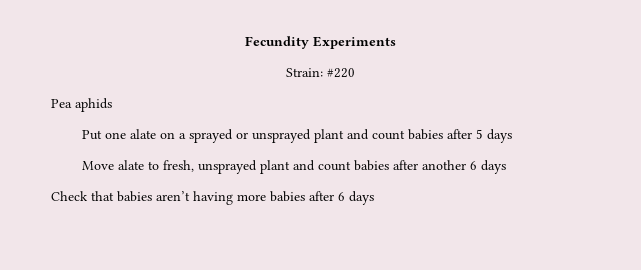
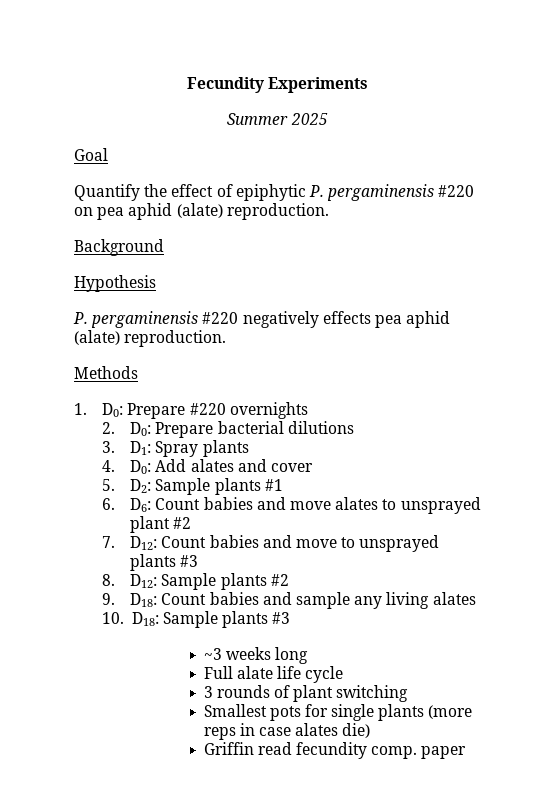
- Strain: #220
- Pea aphids
- Put one alate on a sprayed or unsprayed plant and count babies after 5 days
- Move alate to fresh, unsprayed plant and count babies after another 6 days
- Check that babies aren’t having more babies after 6 days
+ Summer 2025
+ Goal
+ Quantify the effect of epiphytic P. pergaminensis #220 on pea aphid (alate) reproduction.
+ Background
+ Hypothesis
+ P. pergaminensis #220 negatively effects pea aphid (alate) reproduction.
+ Methods
+ 1. D0: Prepare #220 overnights
+ 2. D0: Prepare bacterial dilutions
+ 3. D1: Spray plants
+ 4. D0: Add alates and cover
+ 5. D2: Sample plants #1
+ 6. D6: Count babies and move alates to unsprayed plant #2
+ 7. D12: Count babies and move to unsprayed plants #3
+ 8. D12: Sample plants #2
+ 9. D18: Count babies and sample any living alates
+ 10. D18: Sample plants #3
+ ~3 weeks long
+ Full alate life cycle
+ 3 rounds of plant switching
+ Smallest pots for single plants (more reps in case alates die)
+ Griffin read fecundity comp. paper

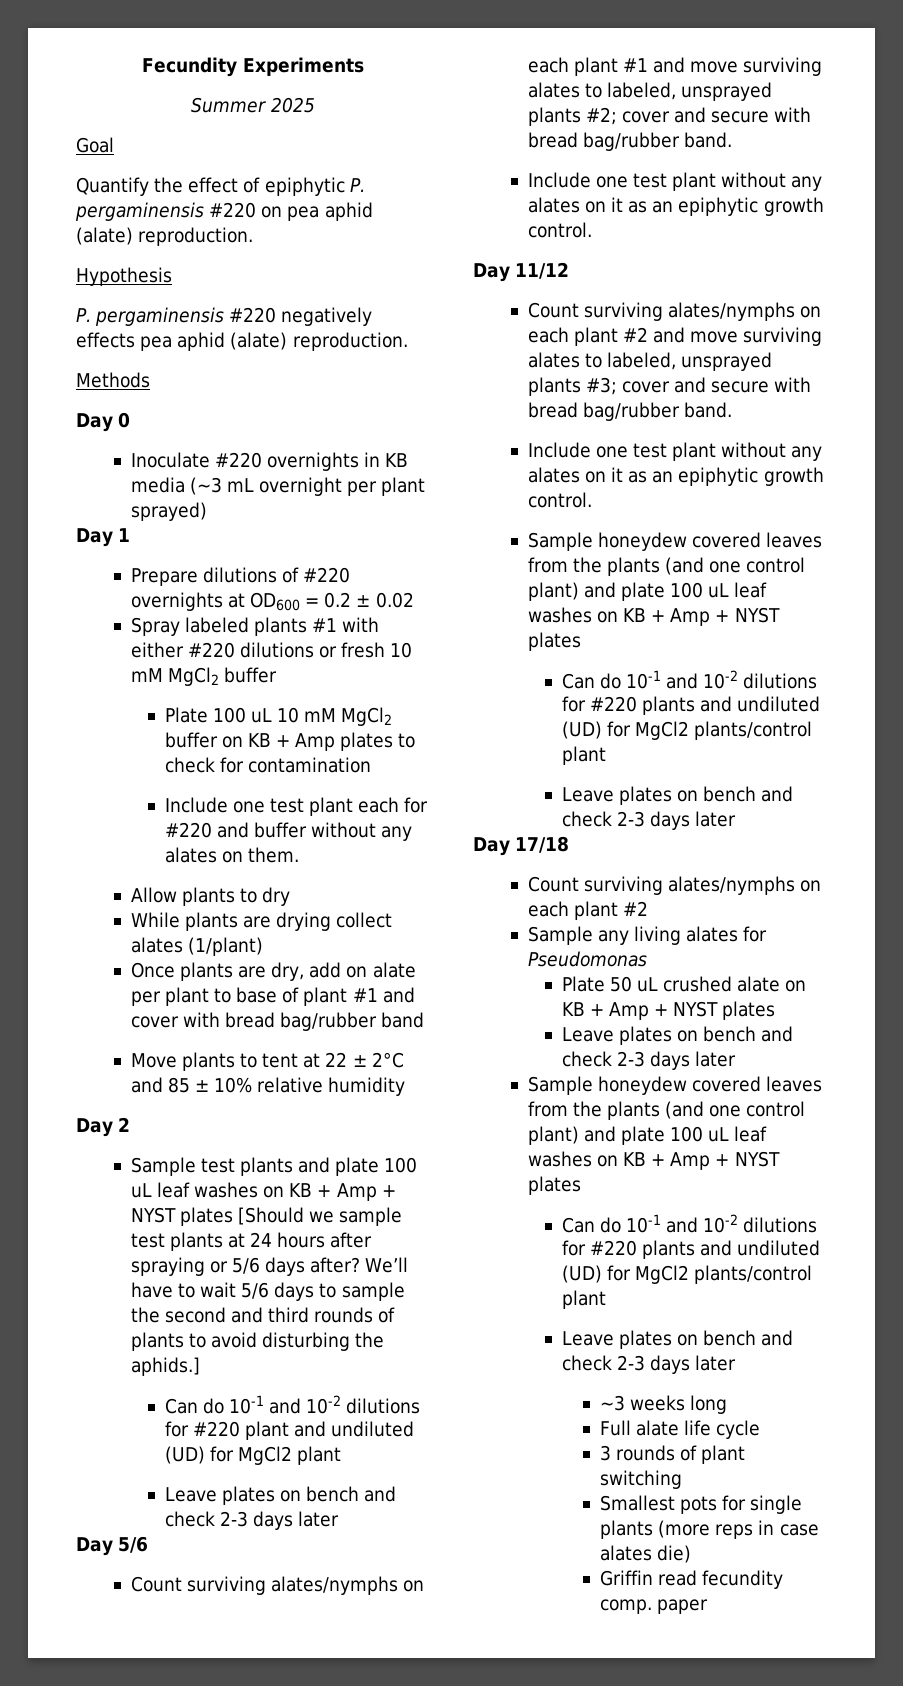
- Background
- 1. D0: Prepare #220 overnights
- 2. D0: Prepare bacterial dilutions
- 3. D1: Spray plants
- 4. D0: Add alates and cover
- 5. D2: Sample plants #1
- 6. D6: Count babies and move alates to unsprayed plant #2
- 7. D12: Count babies and move to unsprayed plants #3
- 8. D12: Sample plants #2
- 9. D18: Count babies and sample any living alates
- 10. D18: Sample plants #3
+ Day 0
+ Inoculate #220 overnights in KB media (~3 mL overnight per plant sprayed)
+ Day 1
+ Prepare dilutions of #220 overnights at OD600 = 0.2 ± 0.02
+ Spray labeled plants #1 with either #220 dilutions or fresh 10 mM MgCl2 buffer
+ Plate 100 uL 10 mM MgCl2 buffer on KB + Amp plates to check for contamination
+ Include one test plant each for #220 and buffer without any alates on them.
+ Allow plants to dry
+ While plants are drying collect alates (1/plant)
+ Once plants are dry, add on alate per plant to base of plant #1 and cover with bread bag/rubber band
+ Move plants to tent at 22 ± 2°C and 85 ± 10% relative humidity
+ Day 2
+ Sample test plants and plate 100 uL leaf washes on KB + Amp + NYST plates [Should we sample test plants at 24 hours after spraying or 5/6 days after? We’ll have to wait 5/6 days to sample the second and third rounds of plants to avoid disturbing the aphids.]
+ Can do 10-1 and 10-2 dilutions for #220 plant and undiluted (UD) for MgCl2 plant
+ Leave plates on bench and check 2-3 days later
+ Day 5/6
+ Count surviving alates/nymphs on each plant #1 and move surviving alates to labeled, unsprayed plants #2; cover and secure with bread bag/rubber band.
+ Include one test plant without any alates on it as an epiphytic growth control.
+ Day 11/12
+ Count surviving alates/nymphs on each plant #2 and move surviving alates to labeled, unsprayed plants #3; cover and secure with bread bag/rubber band.
+ Include one test plant without any alates on it as an epiphytic growth control.
+ Sample honeydew covered leaves from the plants (and one control plant) and plate 100 uL leaf washes on KB + Amp + NYST plates
+ Can do 10-1 and 10-2 dilutions for #220 plants and undiluted (UD) for MgCl2 plants/control plant
+ Leave plates on bench and check 2-3 days later
+ Day 17/18
+ Count surviving alates/nymphs on each plant #2
+ Sample any living alates for Pseudomonas
+ Plate 50 uL crushed alate on KB + Amp + NYST plates
+ Leave plates on bench and check 2-3 days later
+ Sample honeydew covered leaves from the plants (and one control plant) and plate 100 uL leaf washes on KB + Amp + NYST plates
+ Can do 10-1 and 10-2 dilutions for #220 plants and undiluted (UD) for MgCl2 plants/control plant
+ Leave plates on bench and check 2-3 days later

